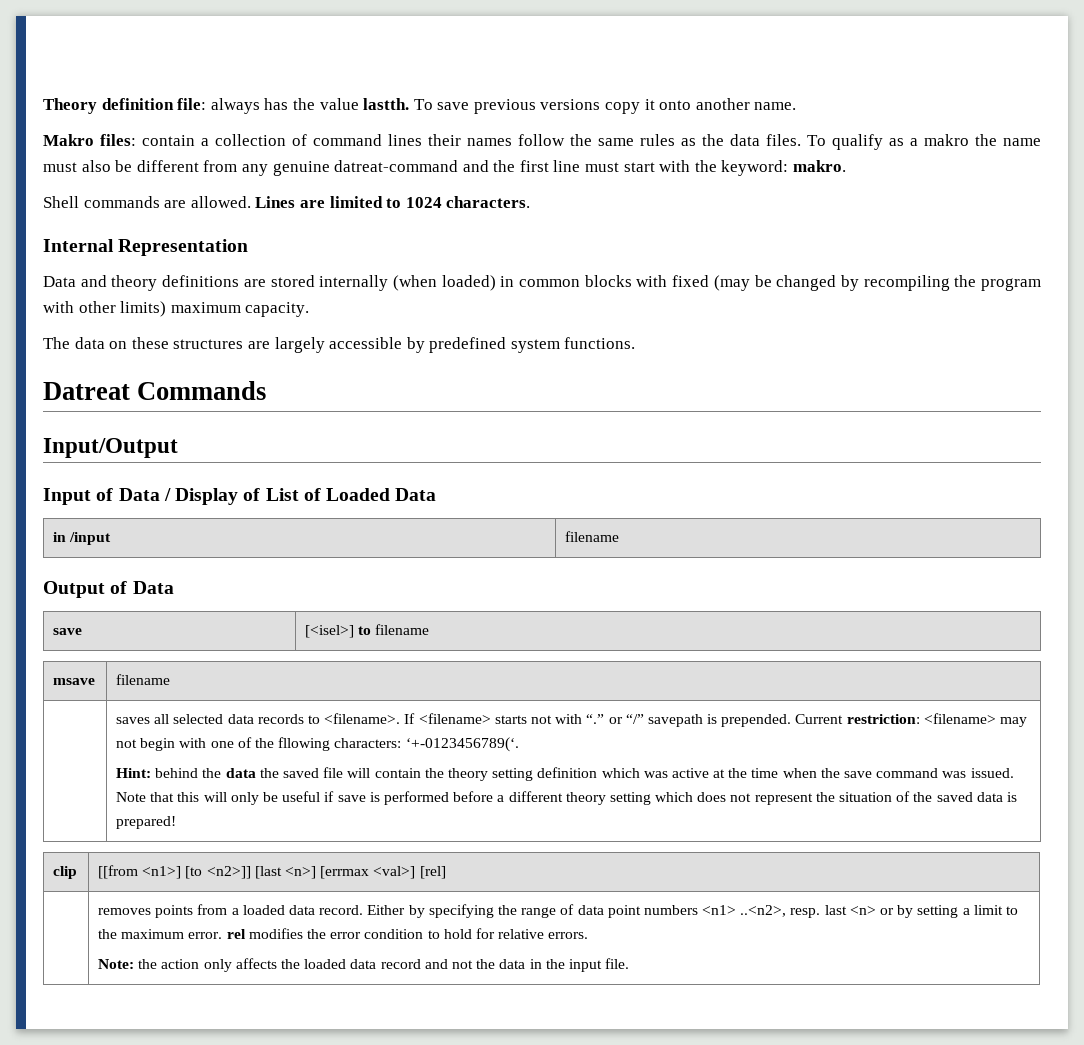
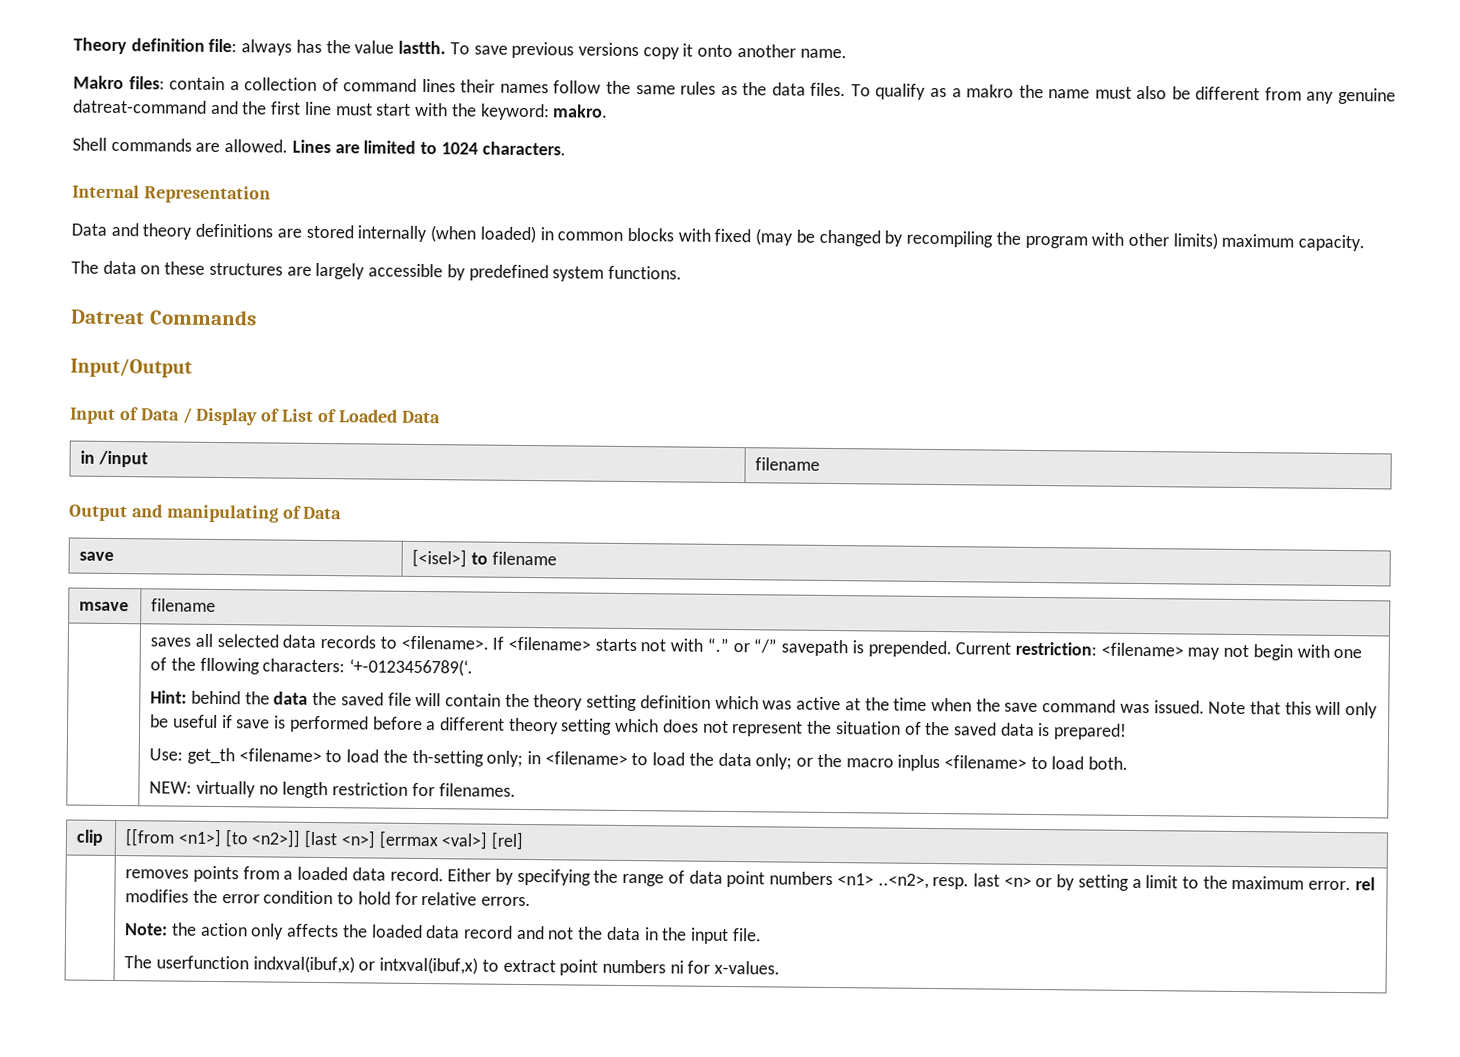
- Output of Data
+ Output and manipulating of Data
+ Use: get_th <filename> to load the th-setting only; in <filename> to load the data only; or the macro inplus <filename> to load both.
+ NEW: virtually no length restriction for filenames.
+ The userfunction indxval(ibuf,x) or intxval(ibuf,x) to extract point numbers ni for x-values.

